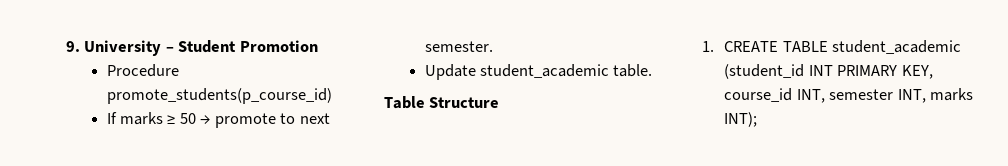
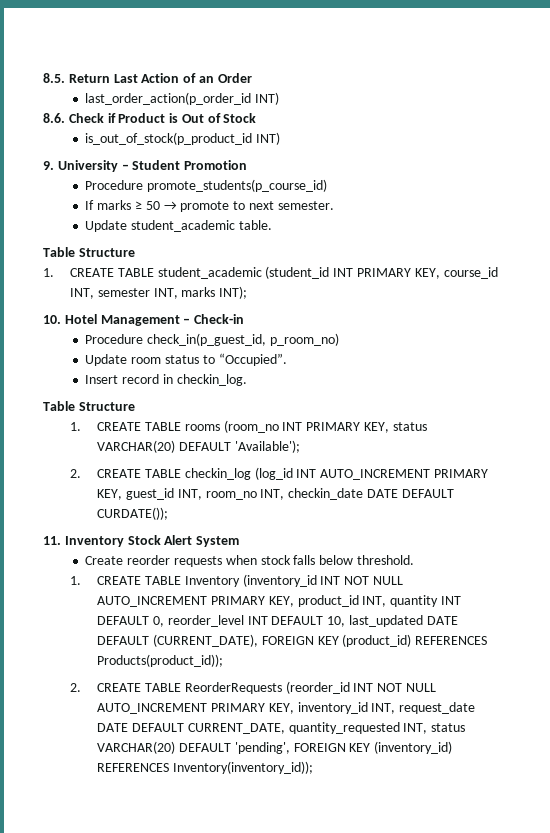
+ 8.5. Return Last Action of an Order
+ last_order_action(p_order_id INT)
+ 8.6. Check if Product is Out of Stock
+ is_out_of_stock(p_product_id INT)
+ 10. Hotel Management – Check-in
+ Procedure check_in(p_guest_id, p_room_no)
+ Update room status to “Occupied”.
+ Insert record in checkin_log.
+ Table Structure
+ 1. CREATE TABLE rooms (room_no INT PRIMARY KEY, status VARCHAR(20) DEFAULT 'Available');
+ 2. CREATE TABLE checkin_log (log_id INT AUTO_INCREMENT PRIMARY KEY, guest_id INT, room_no INT, checkin_date DATE DEFAULT CURDATE());
+ 11. Inventory Stock Alert System
+ Create reorder requests when stock falls below threshold.
+ 1. CREATE TABLE Inventory (inventory_id INT NOT NULL AUTO_INCREMENT PRIMARY KEY, product_id INT, quantity INT DEFAULT 0, reorder_level INT DEFAULT 10, last_updated DATE DEFAULT (CURRENT_DATE), FOREIGN KEY (product_id) REFERENCES Products(product_id));
+ 2. CREATE TABLE ReorderRequests (reorder_id INT NOT NULL AUTO_INCREMENT PRIMARY KEY, inventory_id INT, request_date DATE DEFAULT CURRENT_DATE, quantity_requested INT, status VARCHAR(20) DEFAULT 'pending', FOREIGN KEY (inventory_id) REFERENCES Inventory(inventory_id));

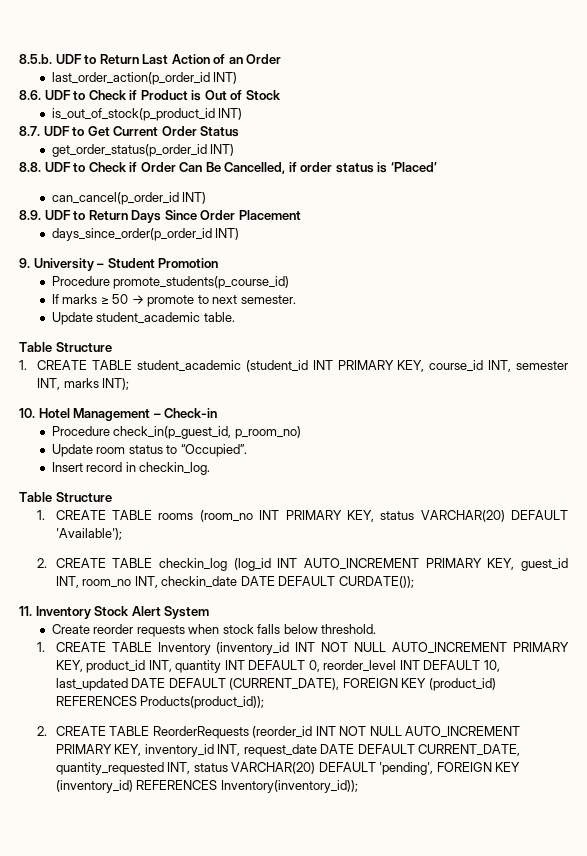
- 8.5. Return Last Action of an Order
+ 8.5.b. UDF to Return Last Action of an Order
- 8.6. Check if Product is Out of Stock
+ 8.6. UDF to Check if Product is Out of Stock
+ 8.7. UDF to Get Current Order Status
+ get_order_status(p_order_id INT)
+ 8.8. UDF to Check if Order Can Be Cancelled, if order status is ‘Placed’
+ can_cancel(p_order_id INT)
+ 8.9. UDF to Return Days Since Order Placement
+ days_since_order(p_order_id INT)

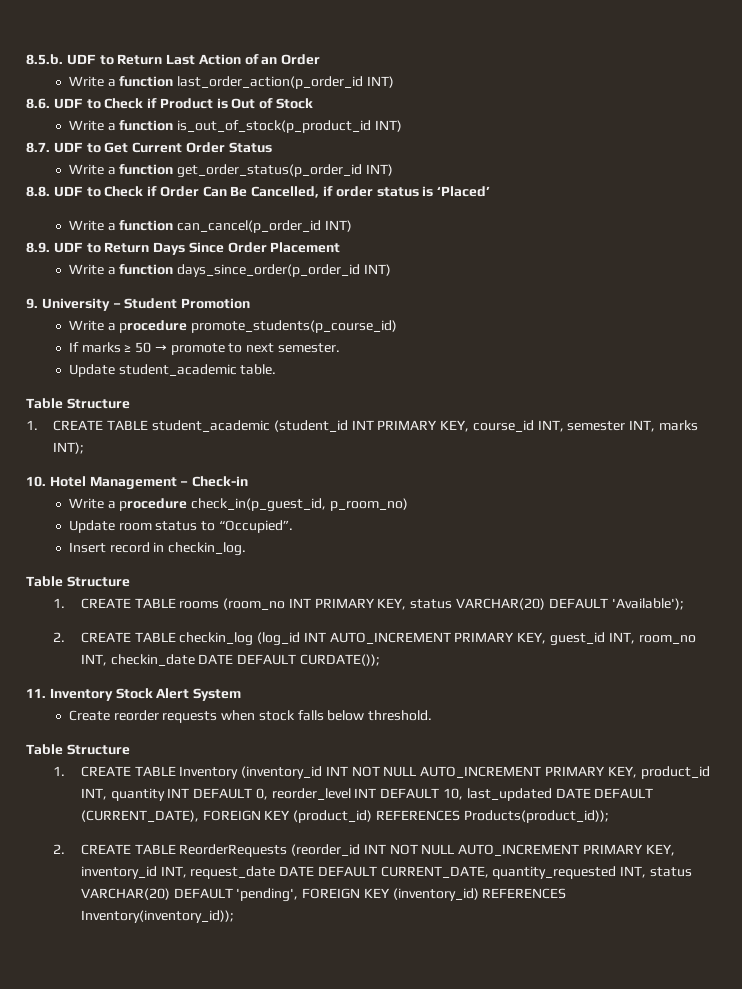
- last_order_action(p_order_id INT)
+ Write a function last_order_action(p_order_id INT)
- is_out_of_stock(p_product_id INT)
+ Write a function is_out_of_stock(p_product_id INT)
- get_order_status(p_order_id INT)
+ Write a function get_order_status(p_order_id INT)
- can_cancel(p_order_id INT)
+ Write a function can_cancel(p_order_id INT)
- days_since_order(p_order_id INT)
+ Write a function days_since_order(p_order_id INT)
- Procedure promote_students(p_course_id)
+ Write a procedure promote_students(p_course_id)
- Procedure check_in(p_guest_id, p_room_no)
+ Write a procedure check_in(p_guest_id, p_room_no)
  Create reorder requests when stock falls below threshold.
+ Table Structure

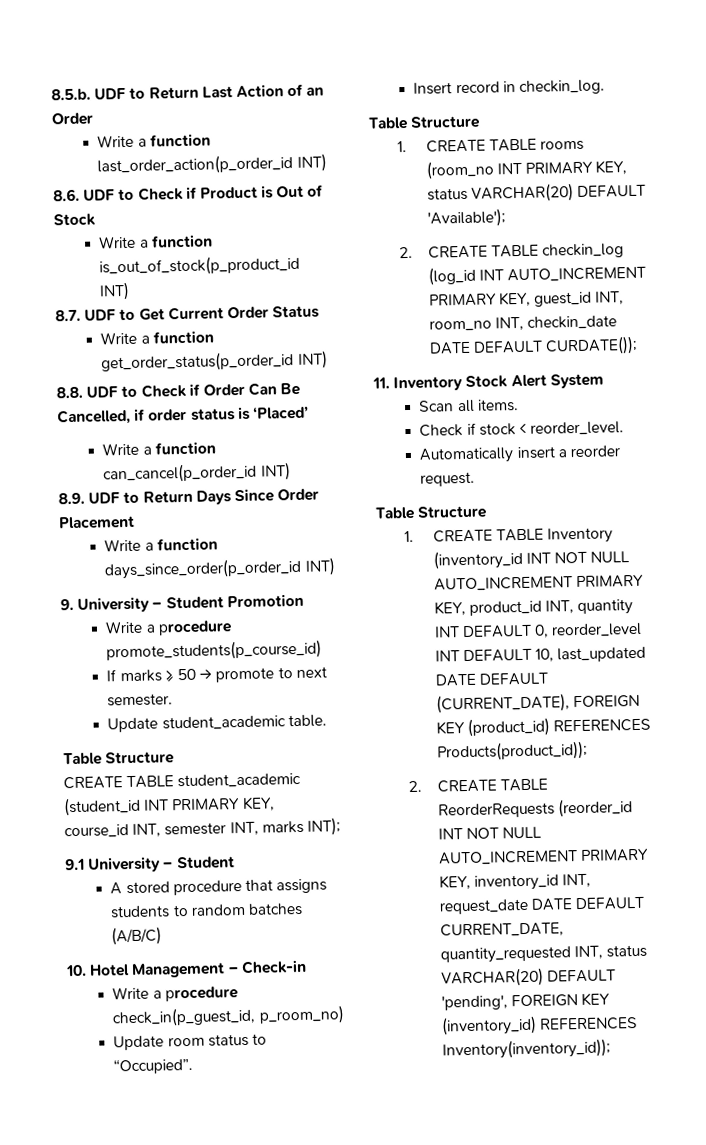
- 1. CREATE TABLE student_academic (student_id INT PRIMARY KEY, course_id INT, semester INT, marks INT);
+ CREATE TABLE student_academic (student_id INT PRIMARY KEY, course_id INT, semester INT, marks INT);
+ 9.1 University – Student
+ A stored procedure that assigns students to random batches (A/B/C)
- Create reorder requests when stock falls below threshold.
+ Scan all items.
+ Check if stock < reorder_level.
+ Automatically insert a reorder request.

